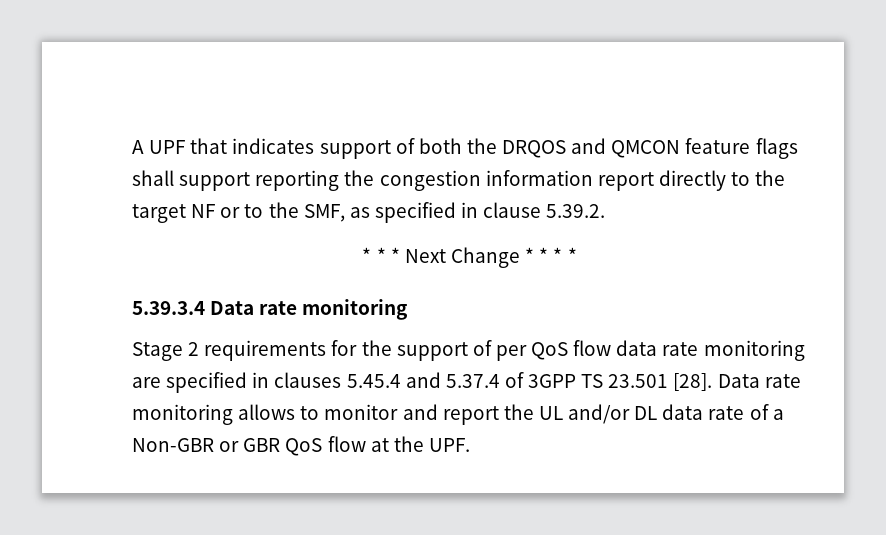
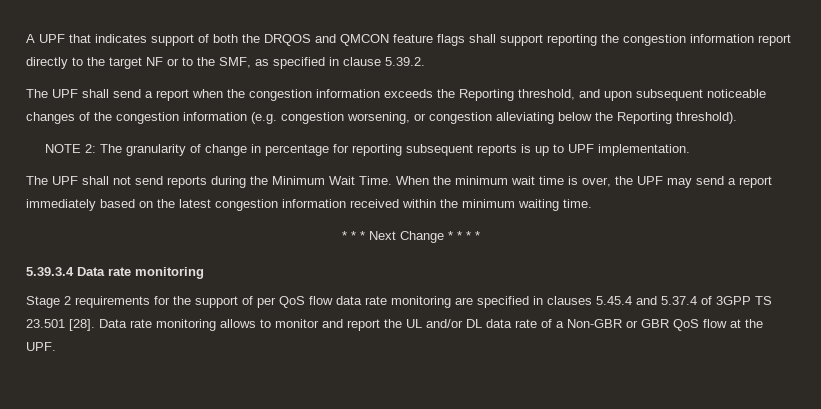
+ The UPF shall send a report when the congestion information exceeds the Reporting threshold, and upon subsequent noticeable changes of the congestion information (e.g. congestion worsening, or congestion alleviating below the Reporting threshold).
+ NOTE 2: The granularity of change in percentage for reporting subsequent reports is up to UPF implementation.
+ The UPF shall not send reports during the Minimum Wait Time. When the minimum wait time is over, the UPF may send a report immediately based on the latest congestion information received within the minimum waiting time.

